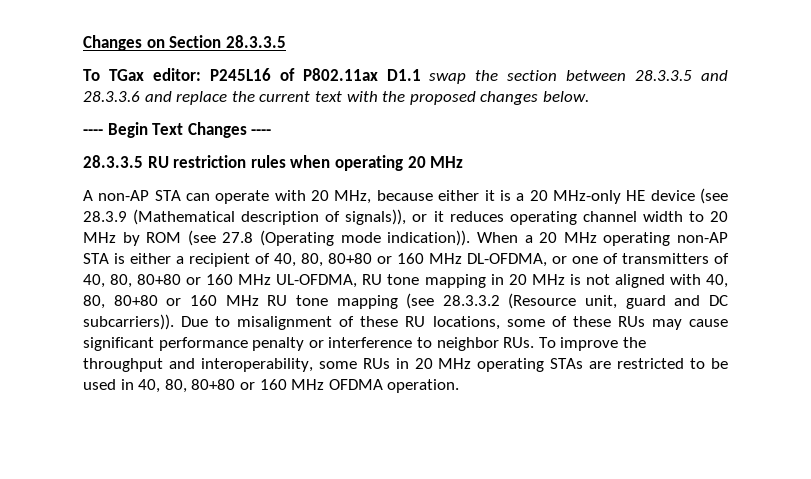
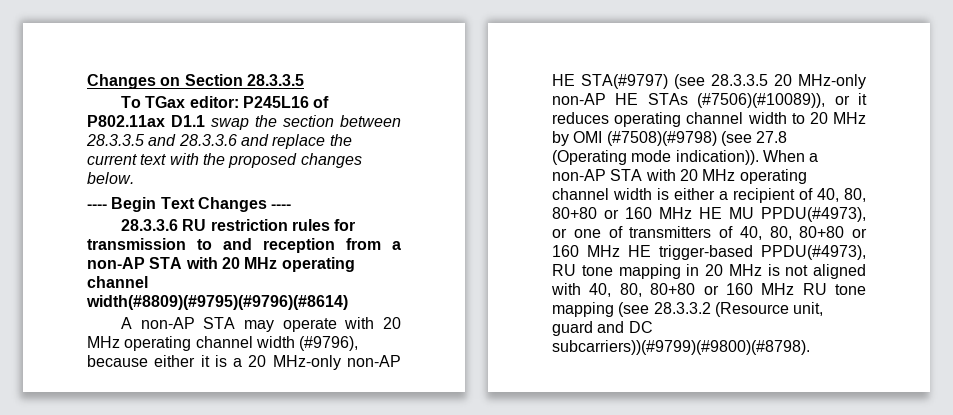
- 28.3.3.5 RU restriction rules when operating 20 MHz
+ 28.3.3.6 RU restriction rules for transmission to and reception from a non-AP STA with 20 MHz operating channel width(#8809)(#9795)(#9796)(#8614)
- A non-AP STA can operate with 20 MHz, because either it is a 20 MHz-only HE device (see 28.3.9 (Mathematical description of signals)), or it reduces operating channel width to 20 MHz by ROM (see 27.8 (Operating mode indication)).
+ A non-AP STA may operate with 20 MHz operating channel width (#9796), because either it is a 20 MHz-only non-AP HE STA(#9797) (see 28.3.3.5 20 MHz-only non-AP HE STAs (#7506)(#10089)), or it reduces operating channel width to 20 MHz by OMI (#7508)(#9798) (see 27.8 (Operating mode indication)).
- When a 20 MHz operating non-AP STA is either a recipient of 40, 80, 80+80 or 160 MHz DL-OFDMA, or one of transmitters of 40, 80, 80+80 or 160 MHz UL-OFDMA, RU tone mapping in 20 MHz is not aligned with 40, 80, 80+80 or 160 MHz RU tone mapping (see 28.3.3.2 (Resource unit, guard and DC subcarriers)). Due to misalignment of these RU locations, some of these RUs may cause significant performance penalty or interference to neighbor RUs. To improve the throughput and interoperability, some RUs in 20 MHz operating STAs are restricted to be used in 40, 80, 80+80 or 160 MHz OFDMA operation.
+ When a non-AP STA with 20 MHz operating channel width is either a recipient of 40, 80, 80+80 or 160 MHz HE MU PPDU(#4973), or one of transmitters of 40, 80, 80+80 or 160 MHz HE trigger-based PPDU(#4973), RU tone mapping in 20 MHz is not aligned with 40, 80, 80+80 or 160 MHz RU tone mapping (see 28.3.3.2 (Resource unit, guard and DC subcarriers))(#9799)(#9800)(#8798).

